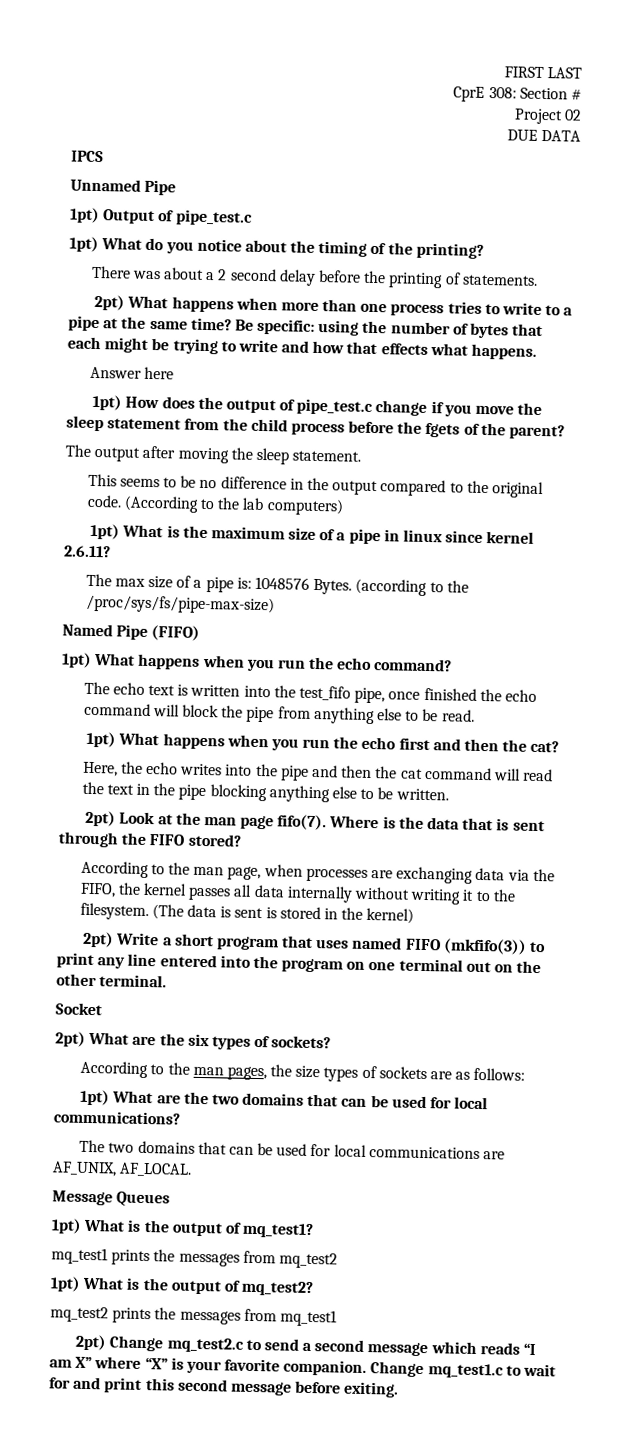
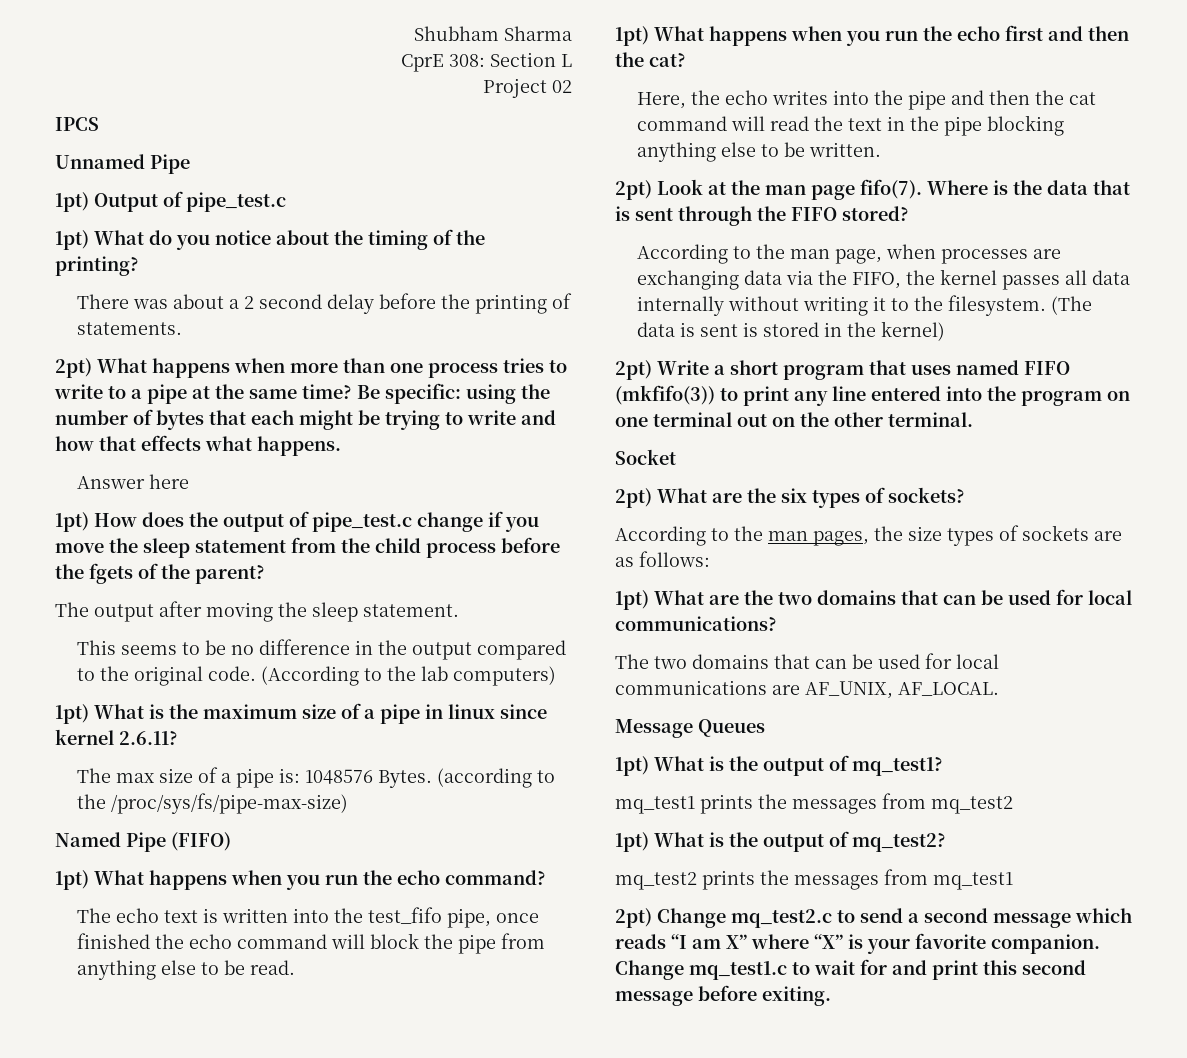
- FIRST LAST
+ Shubham Sharma
- CprE 308: Section #
+ CprE 308: Section L
- DUE DATA

